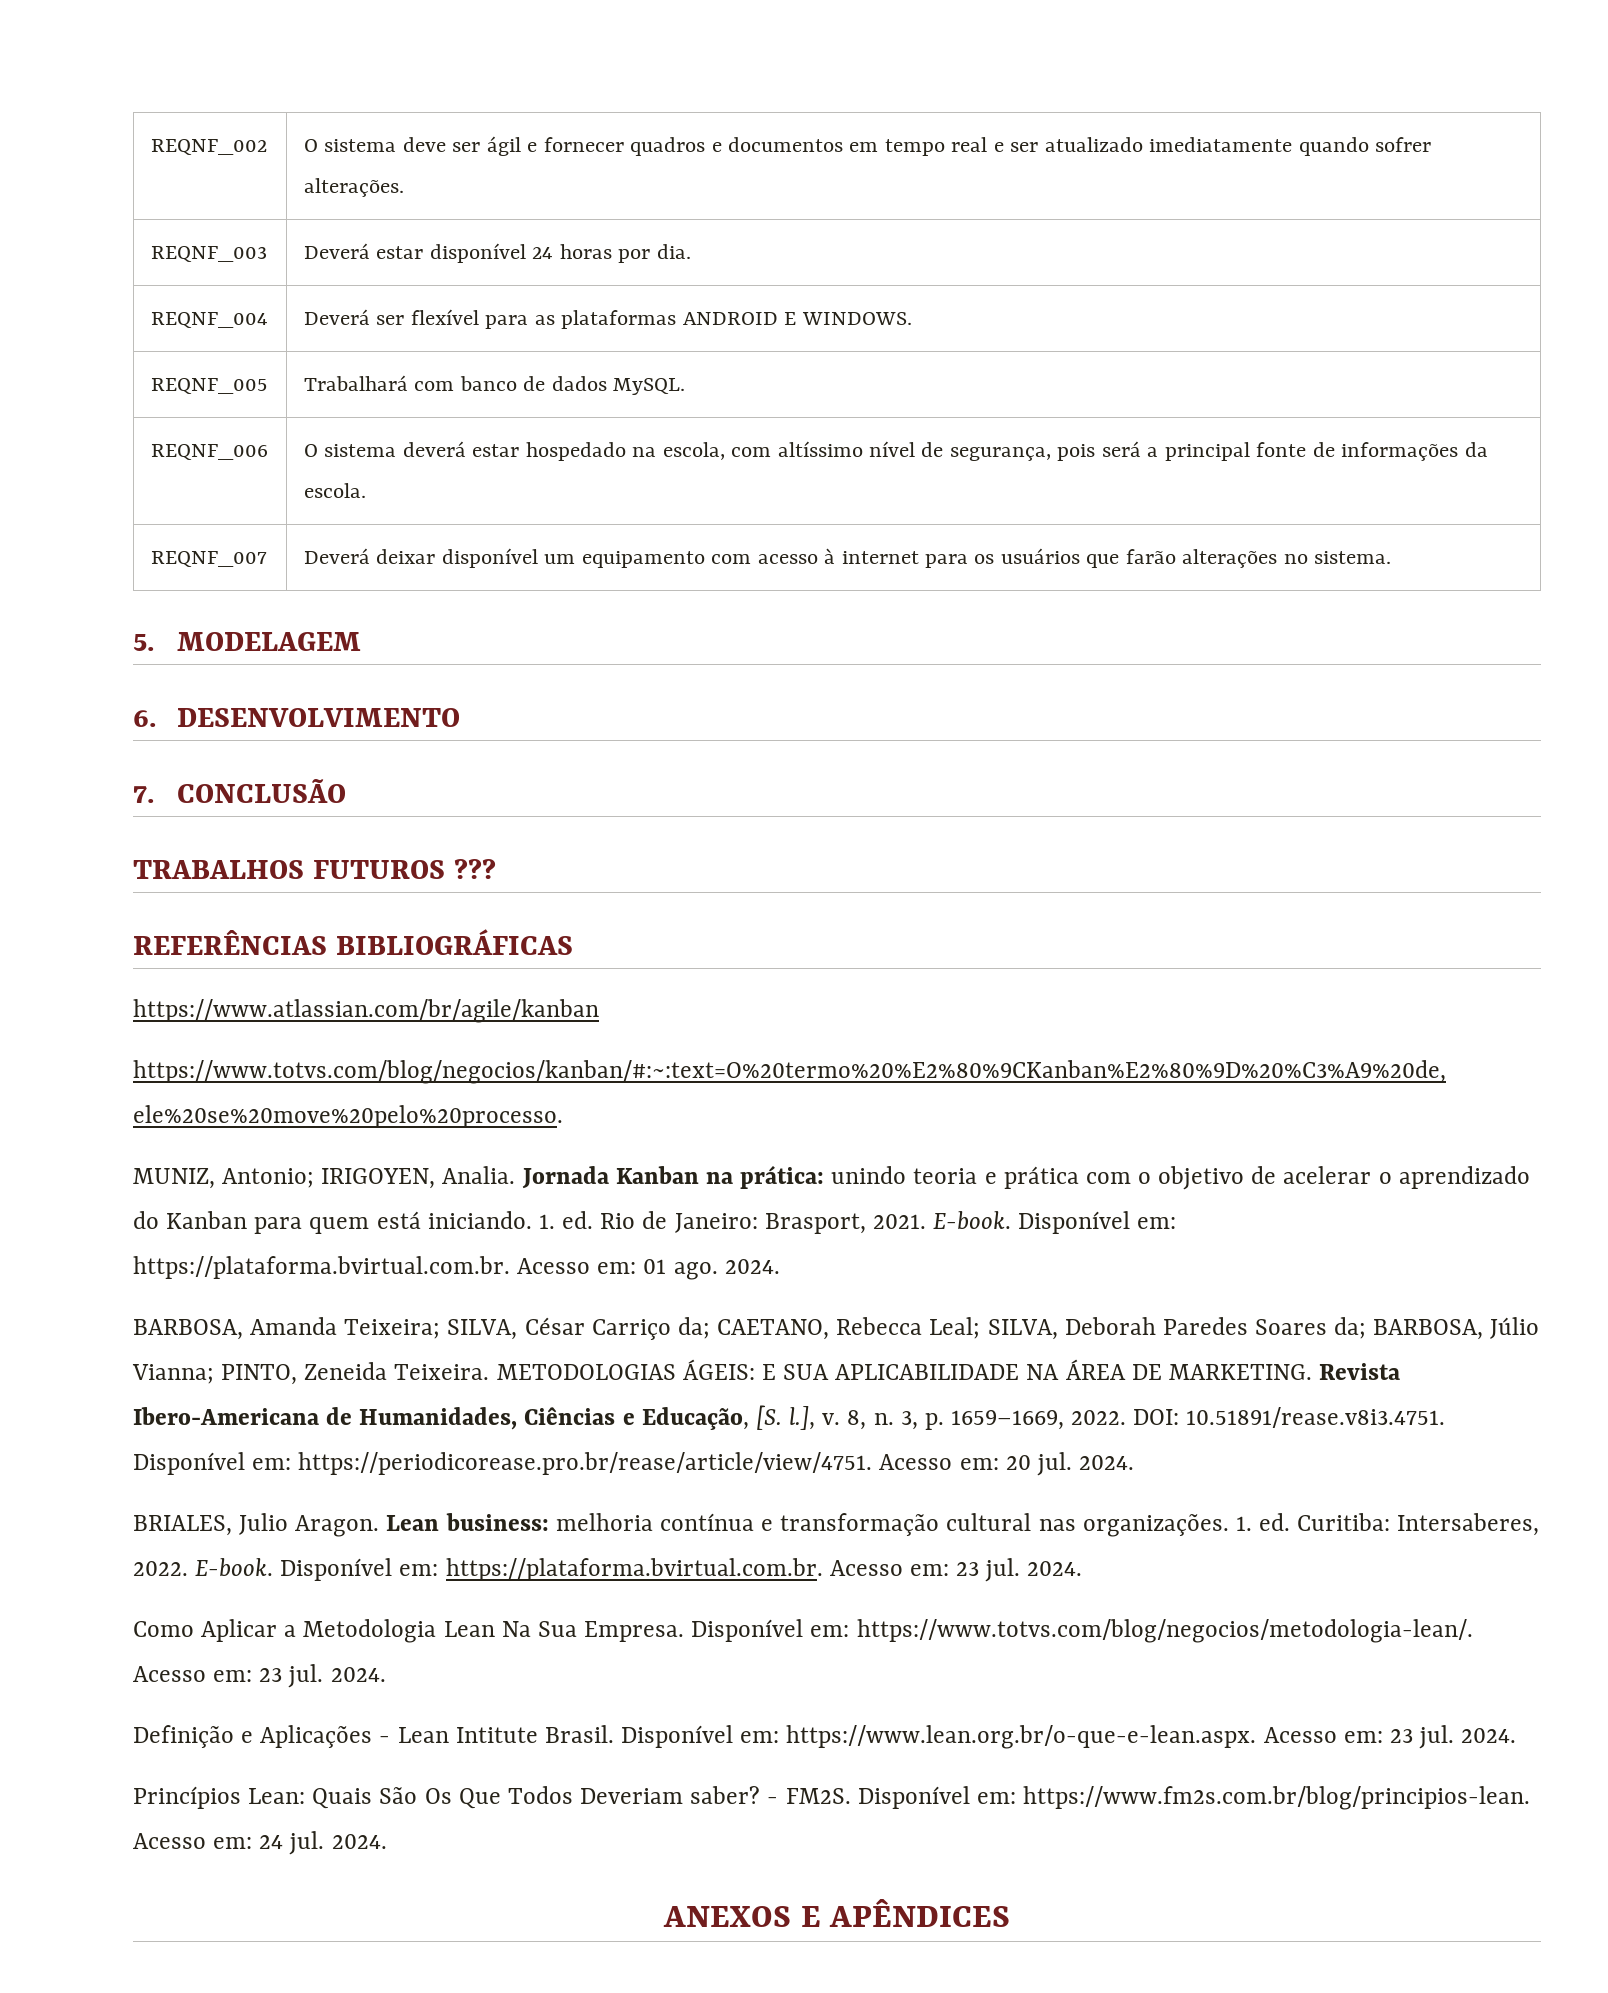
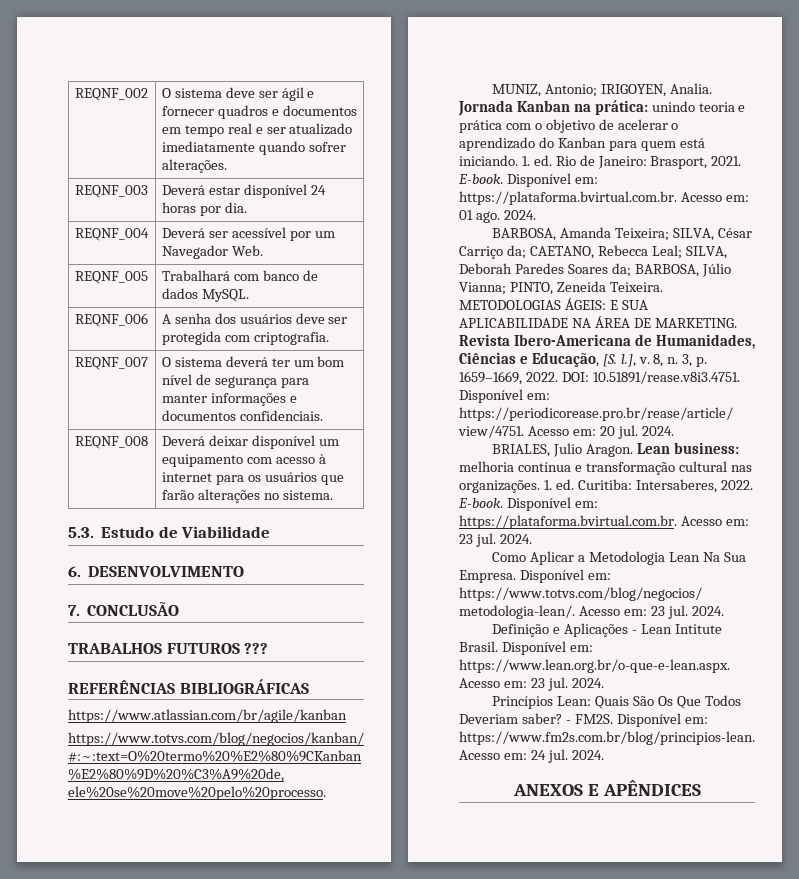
- REQNF_004 | Deverá ser flexível para as plataformas ANDROID E WINDOWS.
+ REQNF_004 | Deverá ser acessível por um Navegador Web.
- REQNF_006 | O sistema deverá estar hospedado na escola, com altíssimo nível de segurança, pois será a principal fonte de informações da escola.
- REQNF_007 | Deverá deixar disponível um equipamento com acesso à internet para os usuários que farão alterações no sistema.
+ REQNF_006 | A senha dos usuários deve ser protegida com criptografia.
+ REQNF_007 | O sistema deverá ter um bom nível de segurança para manter informações e documentos confidenciais.
+ REQNF_008 | Deverá deixar disponível um equipamento com acesso à internet para os usuários que farão alterações no sistema.
- 5. MODELAGEM
+ 5.3. Estudo de Viabilidade

